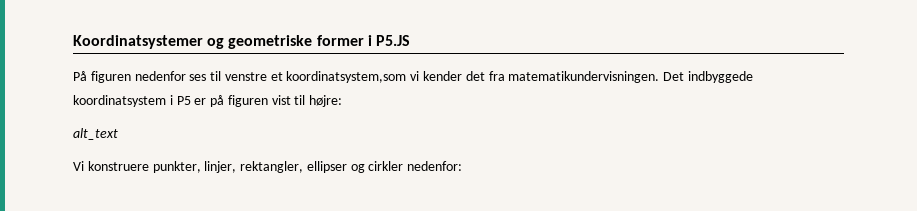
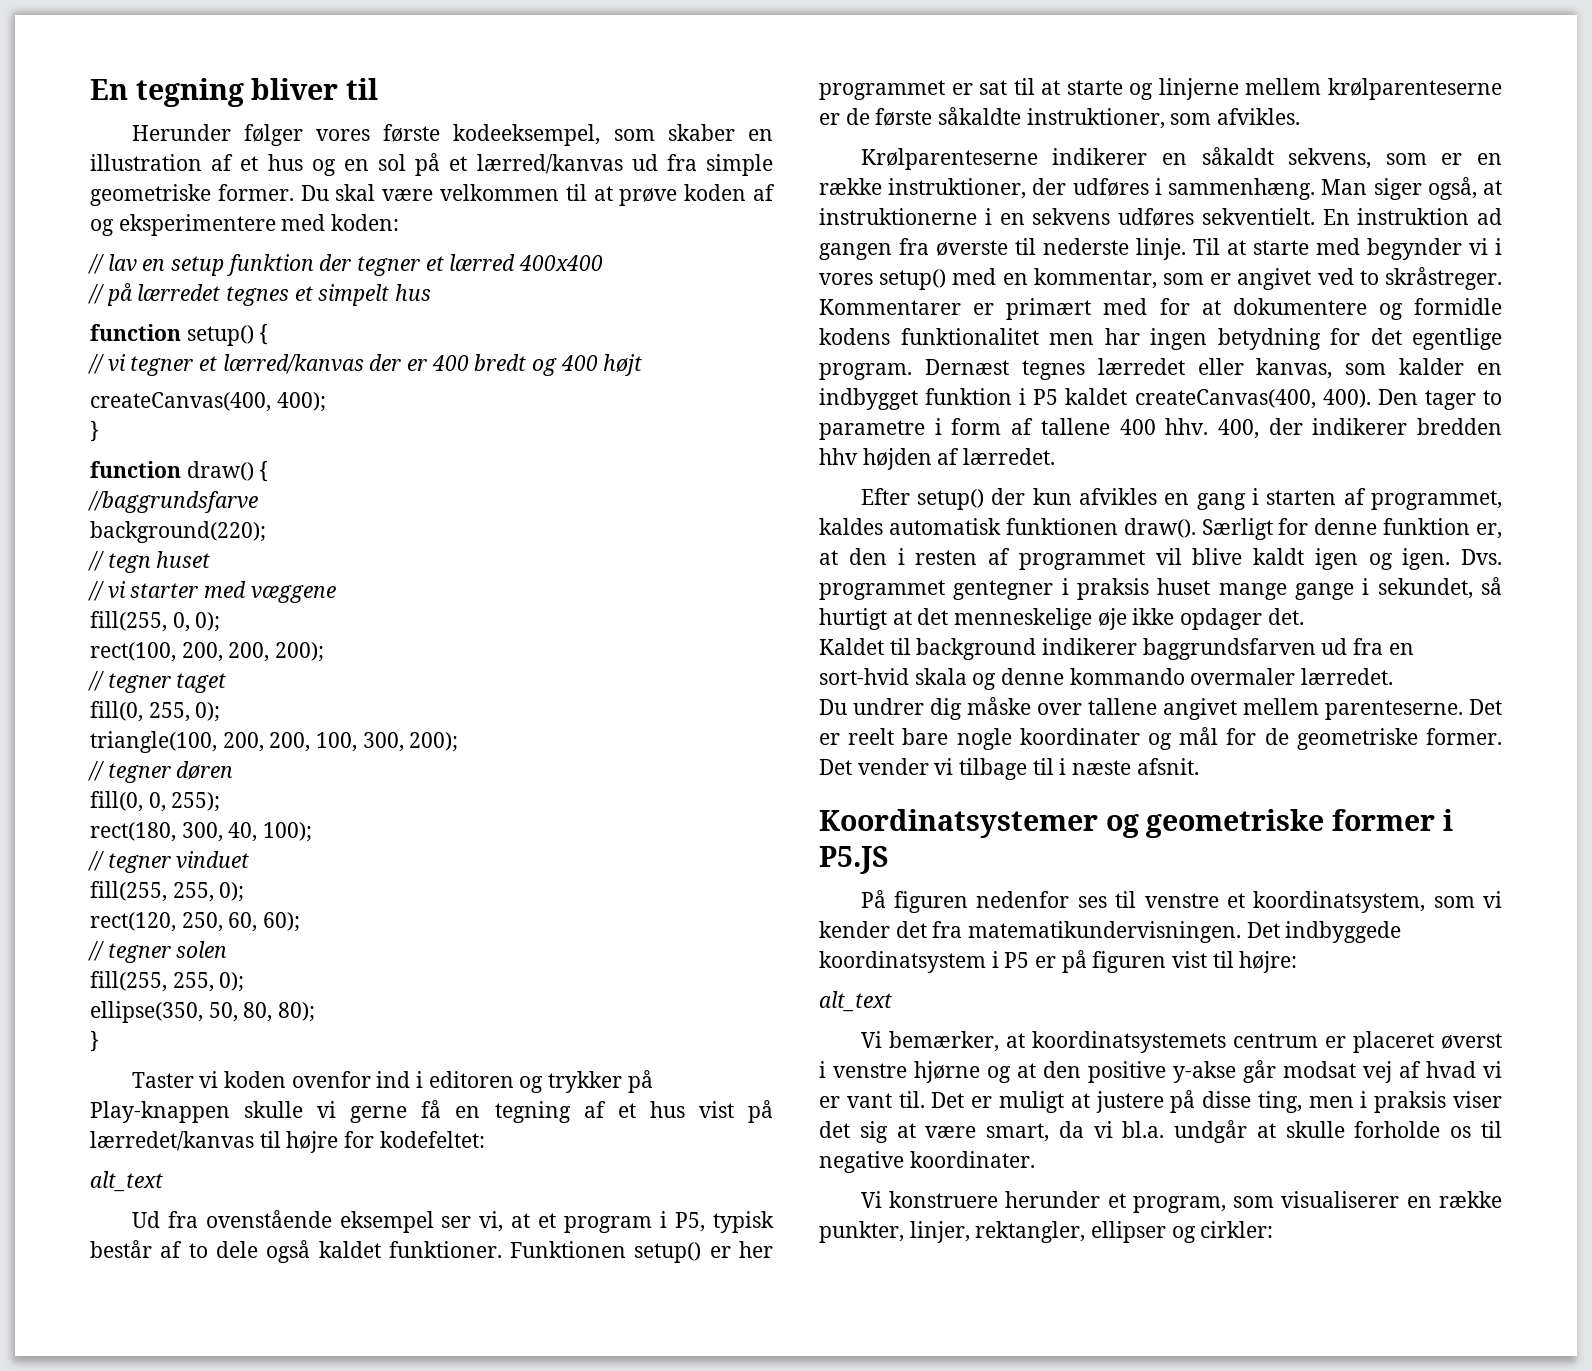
+ En tegning bliver til
+ Herunder følger vores første kodeeksempel, som skaber en illustration af et hus og en sol på et lærred/kanvas ud fra simple geometriske former. Du skal være velkommen til at prøve koden af og eksperimentere med koden:
+ // lav en setup funktion der tegner et lærred 400x400
+ // på lærredet tegnes et simpelt hus
+ function setup() {
+ // vi tegner et lærred/kanvas der er 400 bredt og 400 højt
+ createCanvas(400, 400);
+ }
+ function draw() {
+ //baggrundsfarve
+ background(220);
+ // tegn huset
+ // vi starter med væggene
+ fill(255, 0, 0);
+ rect(100, 200, 200, 200);
+ // tegner taget
+ fill(0, 255, 0);
+ triangle(100, 200, 200, 100, 300, 200);
+ // tegner døren
+ fill(0, 0, 255);
+ rect(180, 300, 40, 100);
+ // tegner vinduet
+ fill(255, 255, 0);
+ rect(120, 250, 60, 60);
+ // tegner solen
+ fill(255, 255, 0);
+ ellipse(350, 50, 80, 80);
+ }
+ Taster vi koden ovenfor ind i editoren og trykker på Play-knappen skulle vi gerne få en tegning af et hus vist på lærredet/kanvas til højre for kodefeltet:
+ alt_text
+ Ud fra ovenstående eksempel ser vi, at et program i P5, typisk består af to dele også kaldet funktioner. Funktionen setup() er her programmet er sat til at starte og linjerne mellem krølparenteserne er de første såkaldte instruktioner, som afvikles.
+ Krølparenteserne indikerer en såkaldt sekvens, som er en række instruktioner, der udføres i sammenhæng. Man siger også, at instruktionerne i en sekvens udføres sekventielt. En instruktion ad gangen fra øverste til nederste linje. Til at starte med begynder vi i vores setup() med en kommentar, som er angivet ved to skråstreger. Kommentarer er primært med for at dokumentere og formidle kodens funktionalitet men har ingen betydning for det egentlige program. Dernæst tegnes lærredet eller kanvas, som kalder en indbygget funktion i P5 kaldet createCanvas(400, 400). Den tager to parametre i form af tallene 400 hhv. 400, der indikerer bredden hhv højden af lærredet.
+ Efter setup() der kun afvikles en gang i starten af programmet, kaldes automatisk funktionen draw(). Særligt for denne funktion er, at den i resten af programmet vil blive kaldt igen og igen. Dvs. programmet gentegner i praksis huset mange gange i sekundet, så hurtigt at det menneskelige øje ikke opdager det.
+ Kaldet til background indikerer baggrundsfarven ud fra en sort-hvid skala og denne kommando overmaler lærredet.
+ Du undrer dig måske over tallene angivet mellem parenteserne. Det er reelt bare nogle koordinater og mål for de geometriske former. Det vender vi tilbage til i næste afsnit.
- På figuren nedenfor ses til venstre et koordinatsystem,som vi kender det fra matematikundervisningen.
+ På figuren nedenfor ses til venstre et koordinatsystem, som vi kender det fra matematikundervisningen.
- Vi konstruere punkter, linjer, rektangler, ellipser og cirkler nedenfor:
+ Vi bemærker, at koordinatsystemets centrum er placeret øverst i venstre hjørne og at den positive y-akse går modsat vej af hvad vi er vant til. Det er muligt at justere på disse ting, men i praksis viser det sig at være smart, da vi bl.a. undgår at skulle forholde os til negative koordinater.
+ Vi konstruere herunder et program, som visualiserer en række punkter, linjer, rektangler, ellipser og cirkler:

